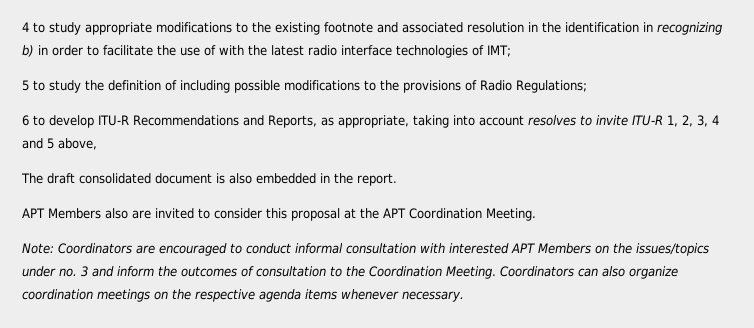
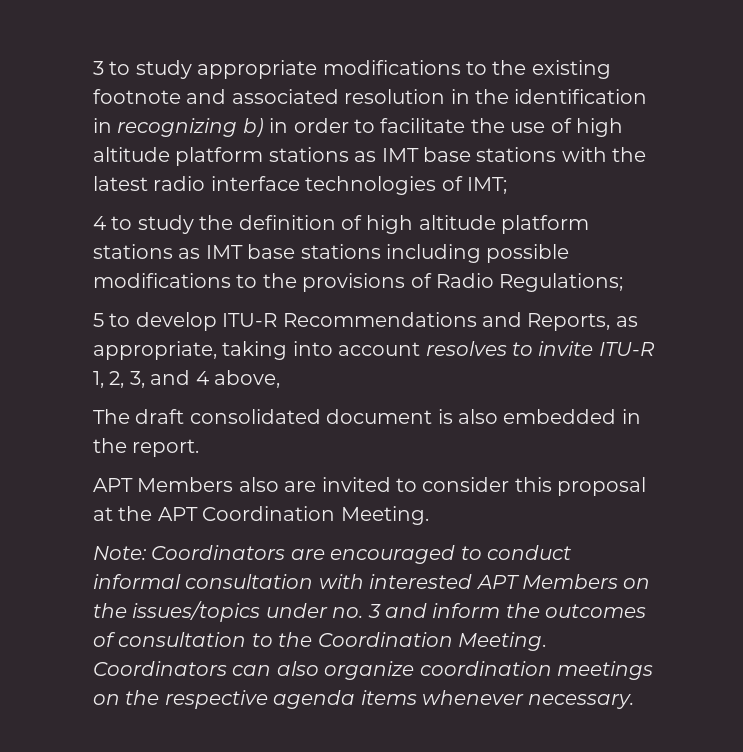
- 4 to study appropriate modifications to the existing footnote and associated resolution in the identification in recognizing b) in order to facilitate the use of with the latest radio interface technologies of IMT;
+ 3 to study appropriate modifications to the existing footnote and associated resolution in the identification in recognizing b) in order to facilitate the use of high altitude platform stations as IMT base stations with the latest radio interface technologies of IMT;
- 5 to study the definition of including possible modifications to the provisions of Radio Regulations;
+ 4 to study the definition of high altitude platform stations as IMT base stations including possible modifications to the provisions of Radio Regulations;
- 6 to develop ITU-R Recommendations and Reports, as appropriate, taking into account resolves to invite ITU-R 1, 2, 3, 4 and 5 above,
+ 5 to develop ITU-R Recommendations and Reports, as appropriate, taking into account resolves to invite ITU-R 1, 2, 3, and 4 above,

